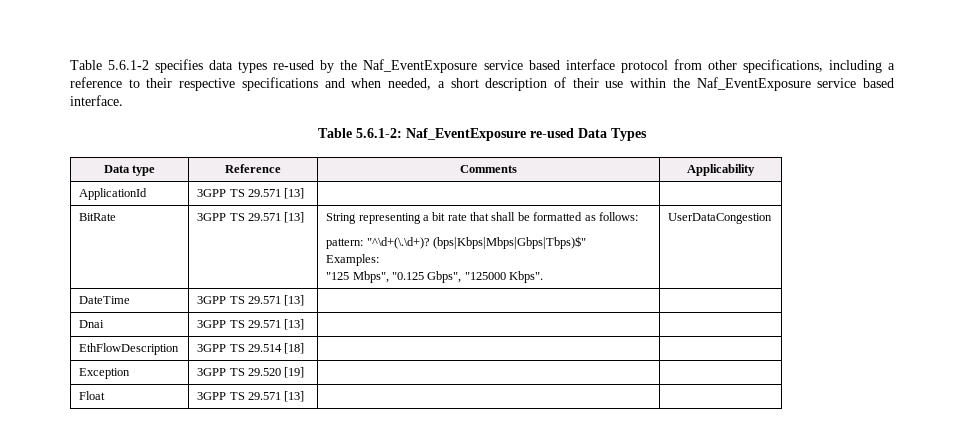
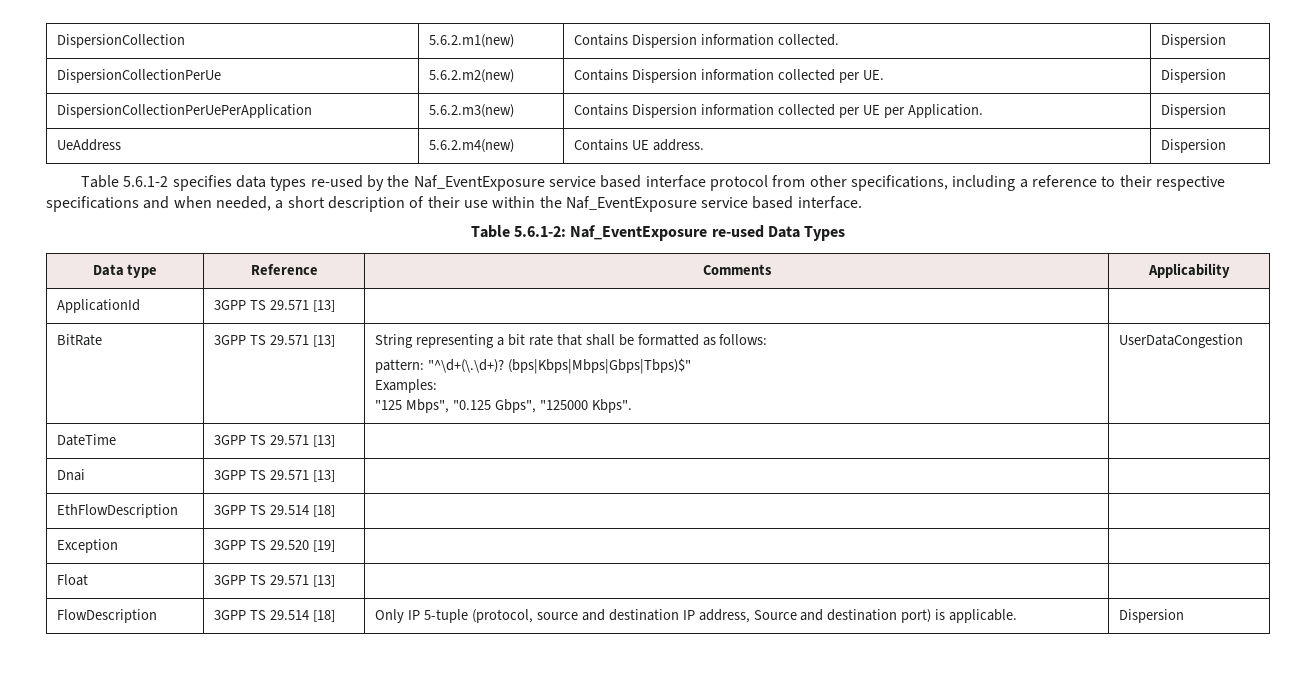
+ DispersionCollection | 5.6.2.m1(new) | Contains Dispersion information collected. | Dispersion
+ DispersionCollectionPerUe | 5.6.2.m2(new) | Contains Dispersion information collected per UE. | Dispersion
+ DispersionCollectionPerUePerApplication | 5.6.2.m3(new) | Contains Dispersion information collected per UE per Application. | Dispersion
+ UeAddress | 5.6.2.m4(new) | Contains UE address. | Dispersion
+ FlowDescription | 3GPP TS 29.514 [18] | Only IP 5-tuple (protocol, source and destination IP address, Source and destination port) is applicable. | Dispersion

